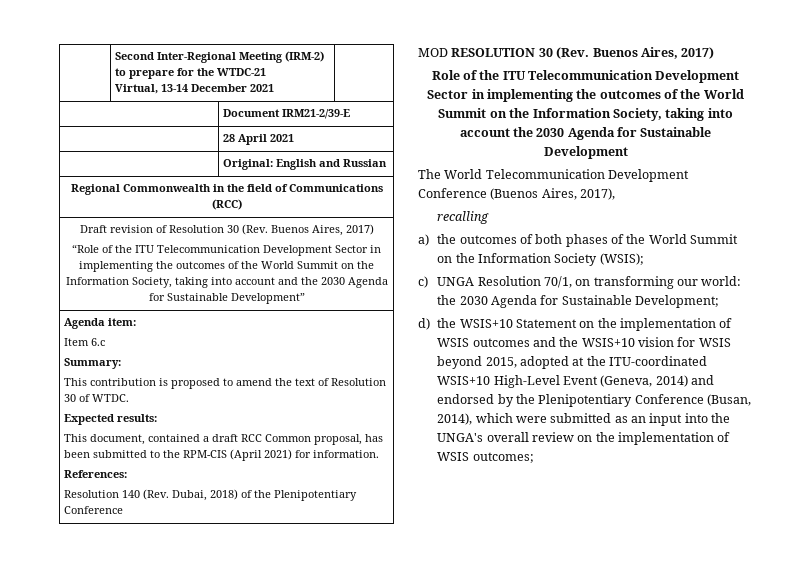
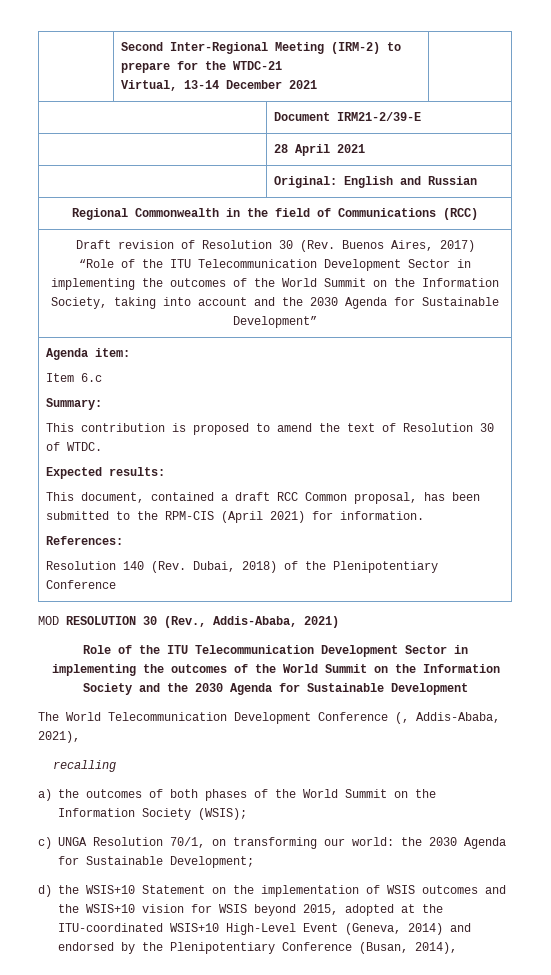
- MOD RESOLUTION 30 (Rev. Buenos Aires, 2017)
+ MOD RESOLUTION 30 (Rev., Addis-Ababa, 2021)
- Role of the ITU Telecommunication Development Sector in implementing the outcomes of the World Summit on the Information Society, taking into account the 2030 Agenda for Sustainable Development
+ Role of the ITU Telecommunication Development Sector in implementing the outcomes of the World Summit on the Information Society and the 2030 Agenda for Sustainable Development
- The World Telecommunication Development Conference (Buenos Aires, 2017),
+ The World Telecommunication Development Conference (, Addis-Ababa, 2021),
- d) the WSIS+10 Statement on the implementation of WSIS outcomes and the WSIS+10 vision for WSIS beyond 2015, adopted at the ITU-coordinated WSIS+10 High-Level Event (Geneva, 2014) and endorsed by the Plenipotentiary Conference (Busan, 2014), which were submitted as an input into the UNGA's overall review on the implementation of WSIS outcomes;
+ d) the WSIS+10 Statement on the implementation of WSIS outcomes and the WSIS+10 vision for WSIS beyond 2015, adopted at the ITU-coordinated WSIS+10 High-Level Event (Geneva, 2014) and endorsed by the Plenipotentiary Conference (Busan, 2014),

